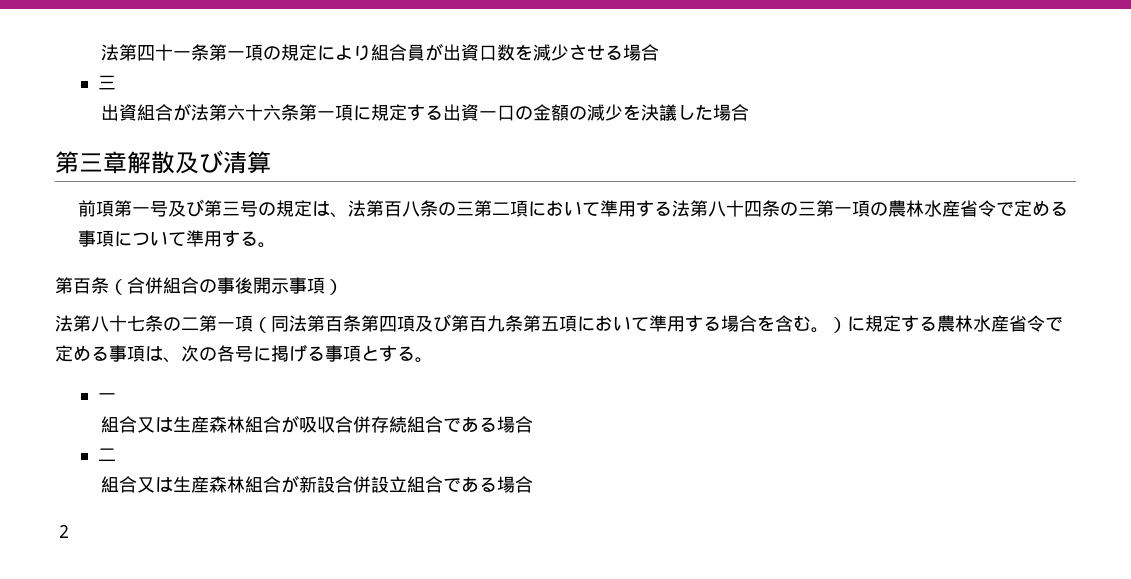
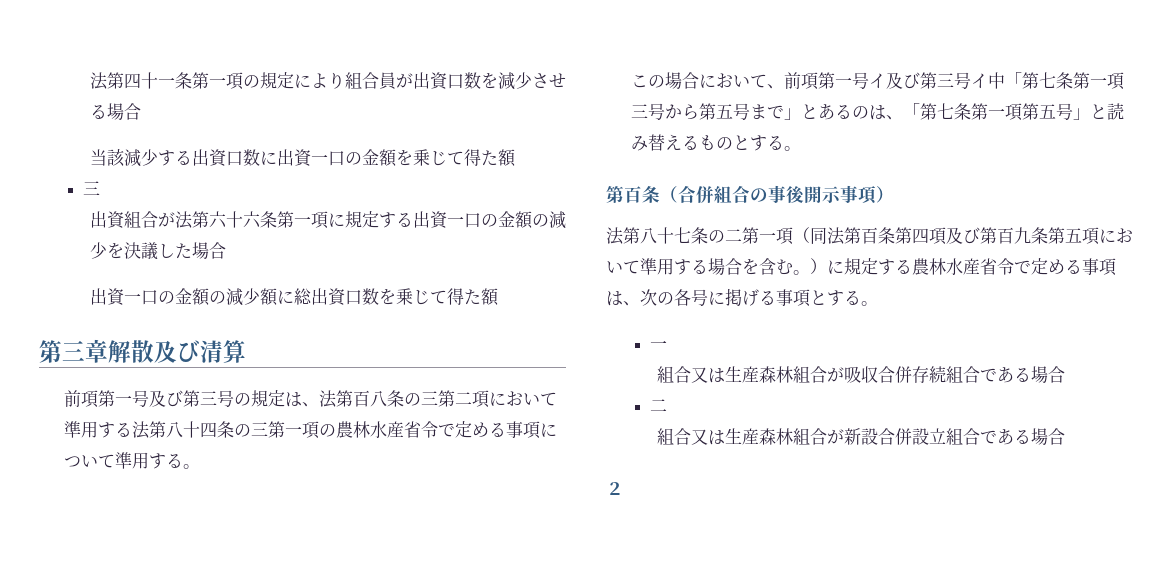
+ 当該減少する出資口数に出資一口の金額を乗じて得た額
+ 出資一口の金額の減少額に総出資口数を乗じて得た額
+ この場合において、前項第一号イ及び第三号イ中「第七条第一項三号から第五号まで」とあるのは、「第七条第一項第五号」と読み替えるものとする。

